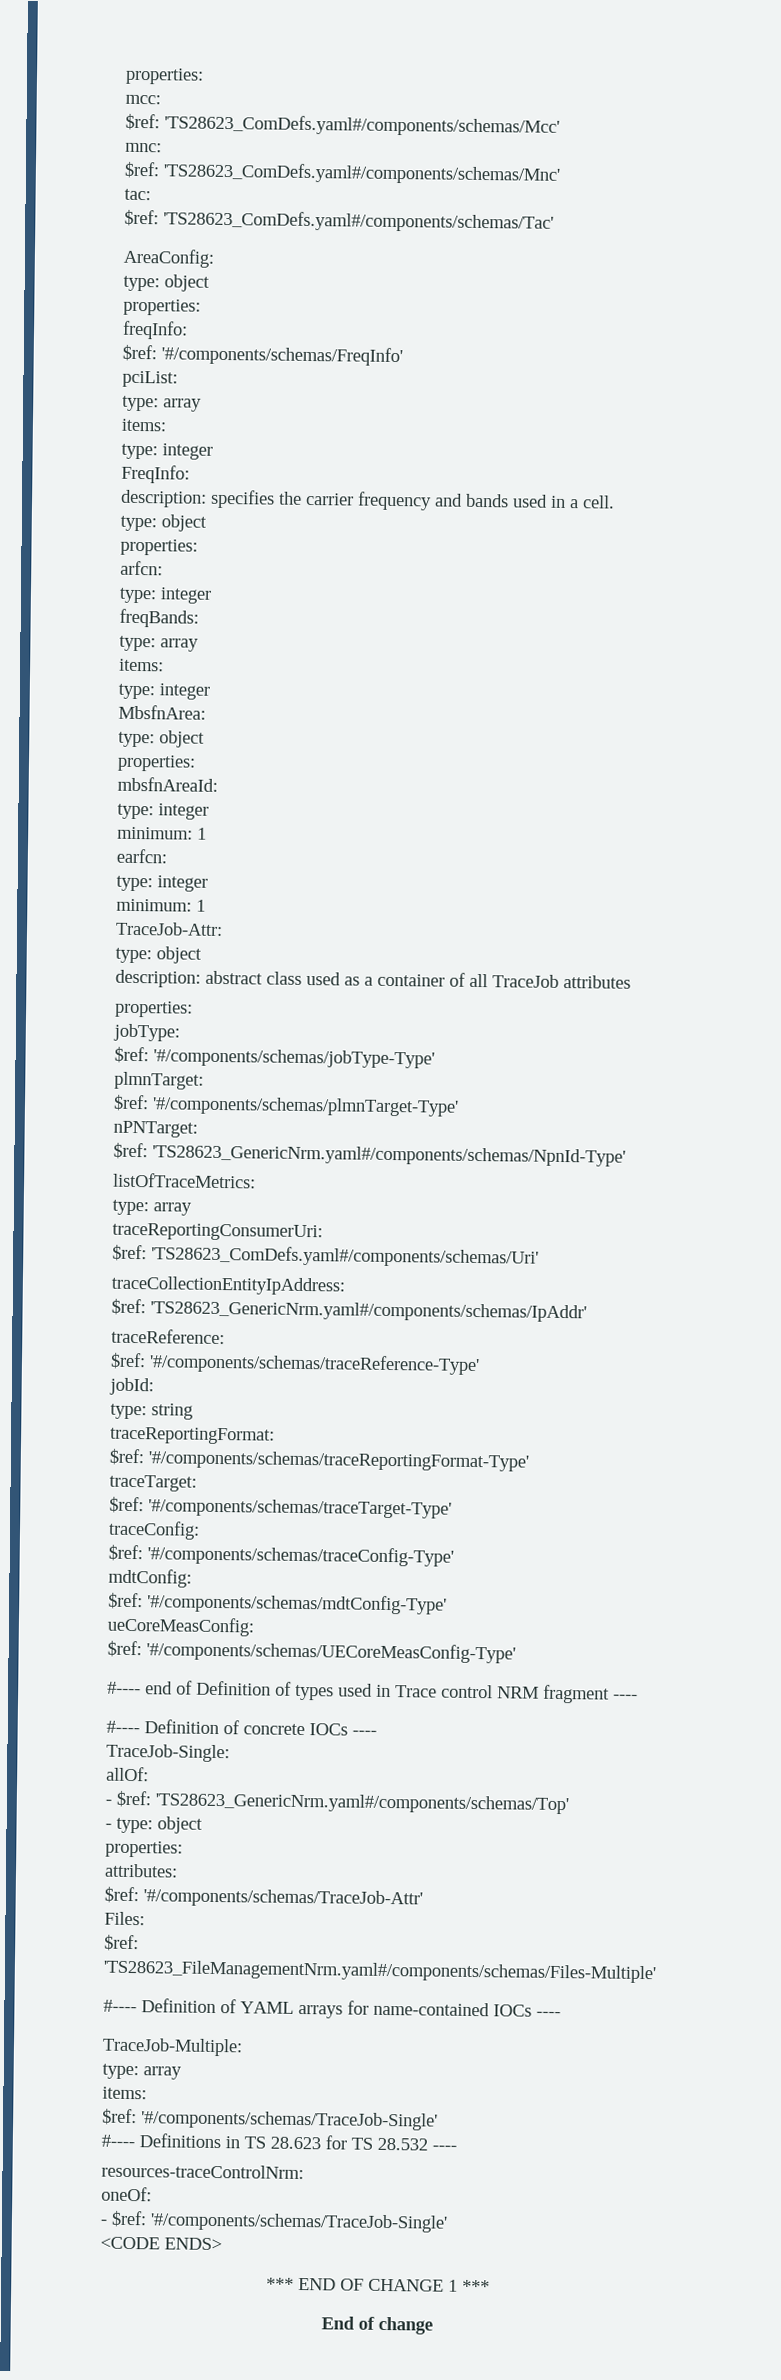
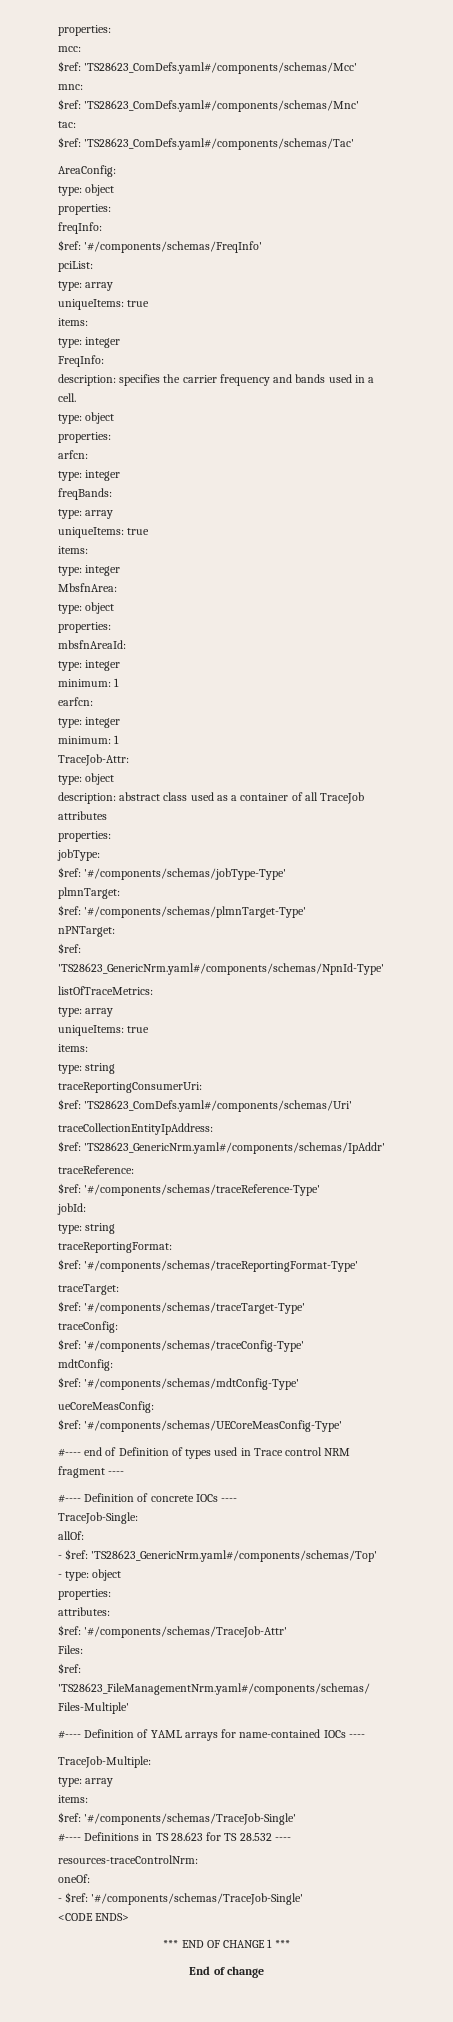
  pciList:
  type: array
+ uniqueItems: true
  freqBands:
  type: array
+ uniqueItems: true
  listOfTraceMetrics:
  type: array
+ uniqueItems: true
+ items:
+ type: string

